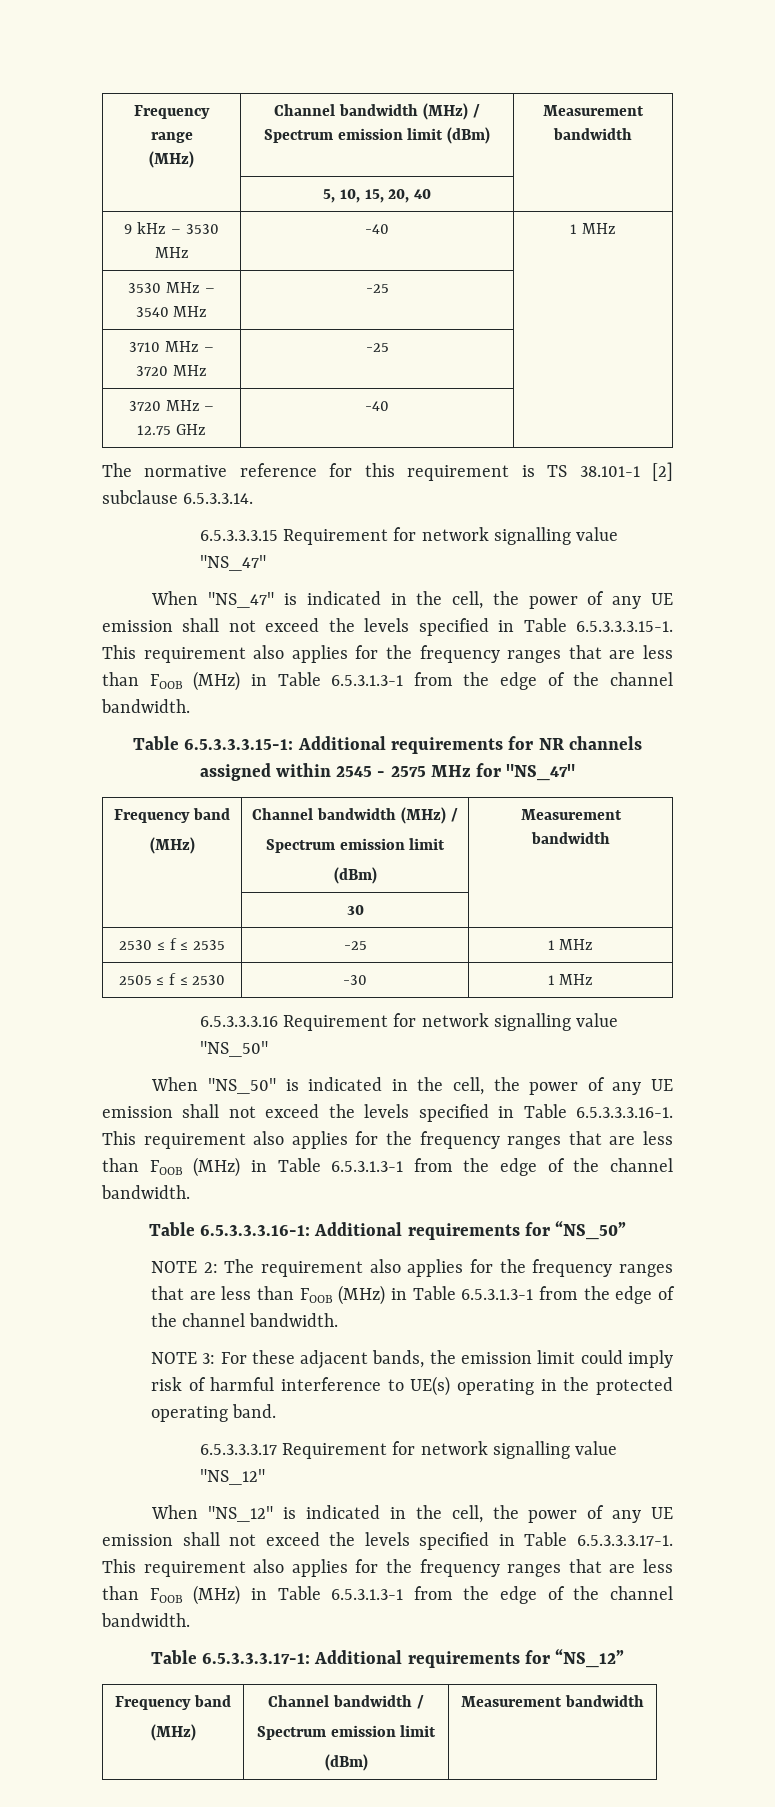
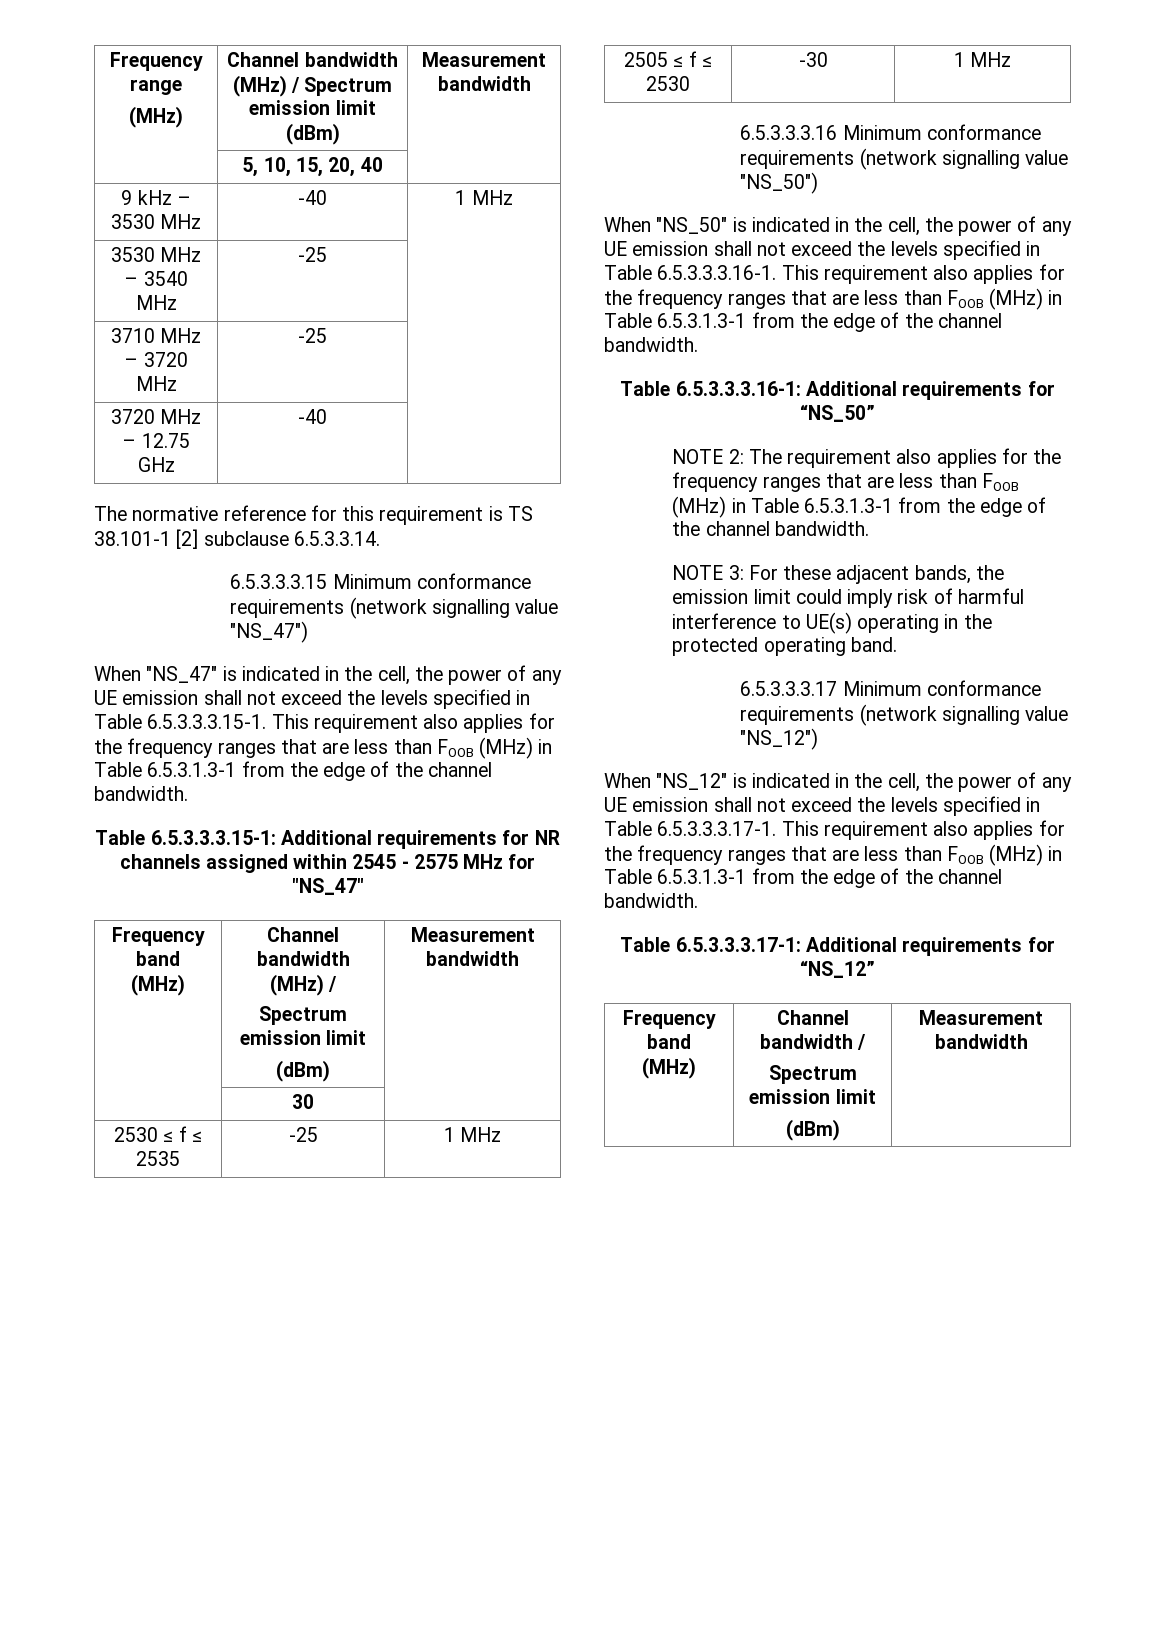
- 6.5.3.3.3.15 Requirement for network signalling value "NS_47"
+ 6.5.3.3.3.15 Minimum conformance requirements (network signalling value "NS_47")
- 6.5.3.3.3.16 Requirement for network signalling value "NS_50"
+ 6.5.3.3.3.16 Minimum conformance requirements (network signalling value "NS_50")
- 6.5.3.3.3.17 Requirement for network signalling value "NS_12"
+ 6.5.3.3.3.17 Minimum conformance requirements (network signalling value "NS_12")

